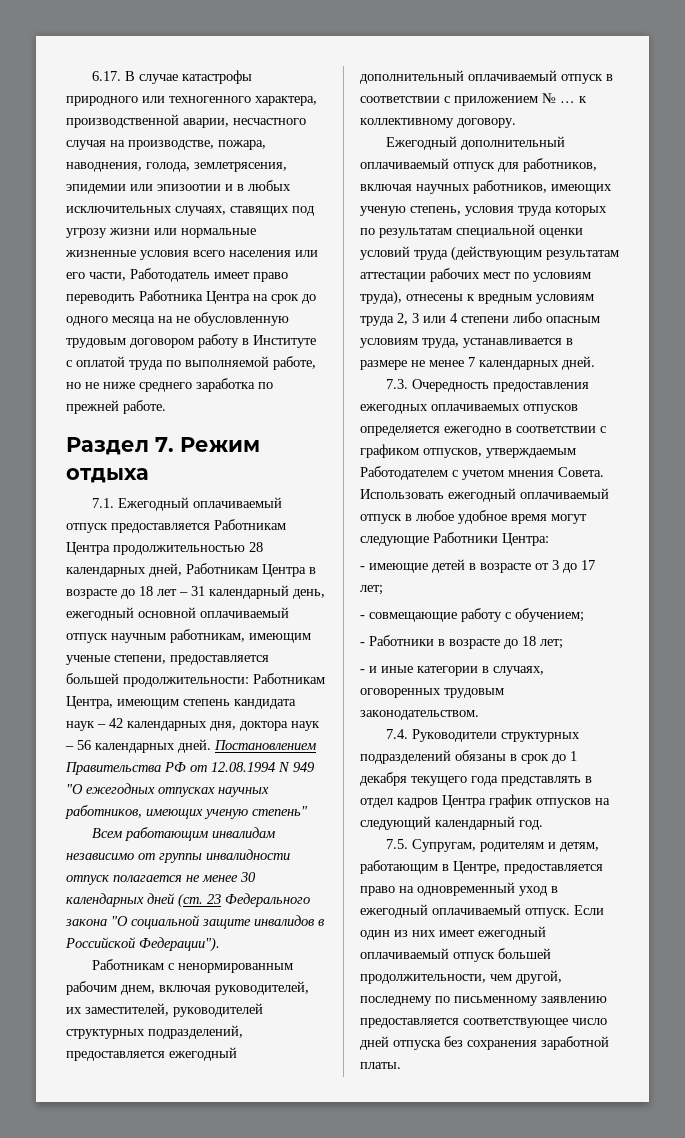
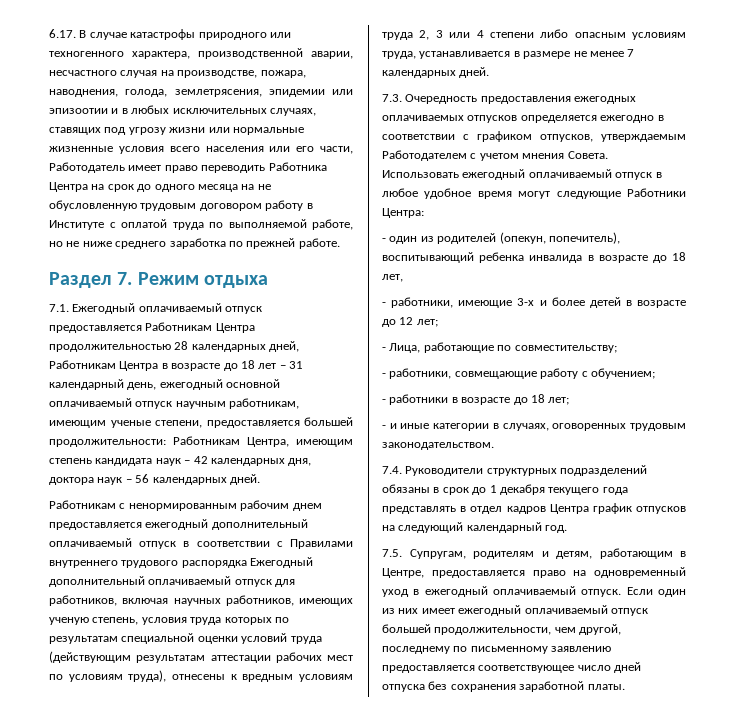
- Работникам Центра, имеющим степень кандидата наук – 42 календарных дня, доктора наук – 56 календарных дней. Постановлением Правительства РФ от 12.08.1994 N 949 "О ежегодных отпусках научных работников, имеющих ученую степень"
- Всем работающим инвалидам независимо от группы инвалидности отпуск полагается не менее 30 календарных дней (ст. 23 Федерального закона "О социальной защите инвалидов в Российской Федерации").
- Работникам с ненормированным рабочим днем, включая руководителей, их заместителей, руководителей структурных подразделений, предоставляется ежегодный дополнительный оплачиваемый отпуск в соответствии с приложением № … к коллективному договору.
- Ежегодный дополнительный оплачиваемый отпуск для работников, включая научных работников, имеющих ученую степень, условия труда которых по результатам специальной оценки условий труда (действующим результатам аттестации рабочих мест по условиям труда), отнесены к вредным условиям труда 2, 3 или 4 степени либо опасным условиям труда, устанавливается в размере не менее 7 календарных дней.
+ Работникам Центра, имеющим степень кандидата наук – 42 календарных дня, доктора наук – 56 календарных дней.
+ Работникам с ненормированным рабочим днем предоставляется ежегодный дополнительный оплачиваемый отпуск в соответствии с Правилами внутреннего трудового распорядка Ежегодный дополнительный оплачиваемый отпуск для работников, включая научных работников, имеющих ученую степень, условия труда которых по результатам специальной оценки условий труда (действующим результатам аттестации рабочих мест по условиям труда), отнесены к вредным условиям труда 2, 3 или 4 степени либо опасным условиям труда, устанавливается в размере не менее 7 календарных дней.
- - имеющие детей в возрасте от 3 до 17 лет;
- - совмещающие работу с обучением;
+ - один из родителей (опекун, попечитель), воспитывающий ребенка инвалида в возрасте до 18 лет,
+ - работники, имеющие 3-х и более детей в возрасте до 12 лет;
+ - Лица, работающие по совместительству;
+ - работники, совмещающие работу с обучением;
- - Работники в возрасте до 18 лет;
+ - работники в возрасте до 18 лет;

